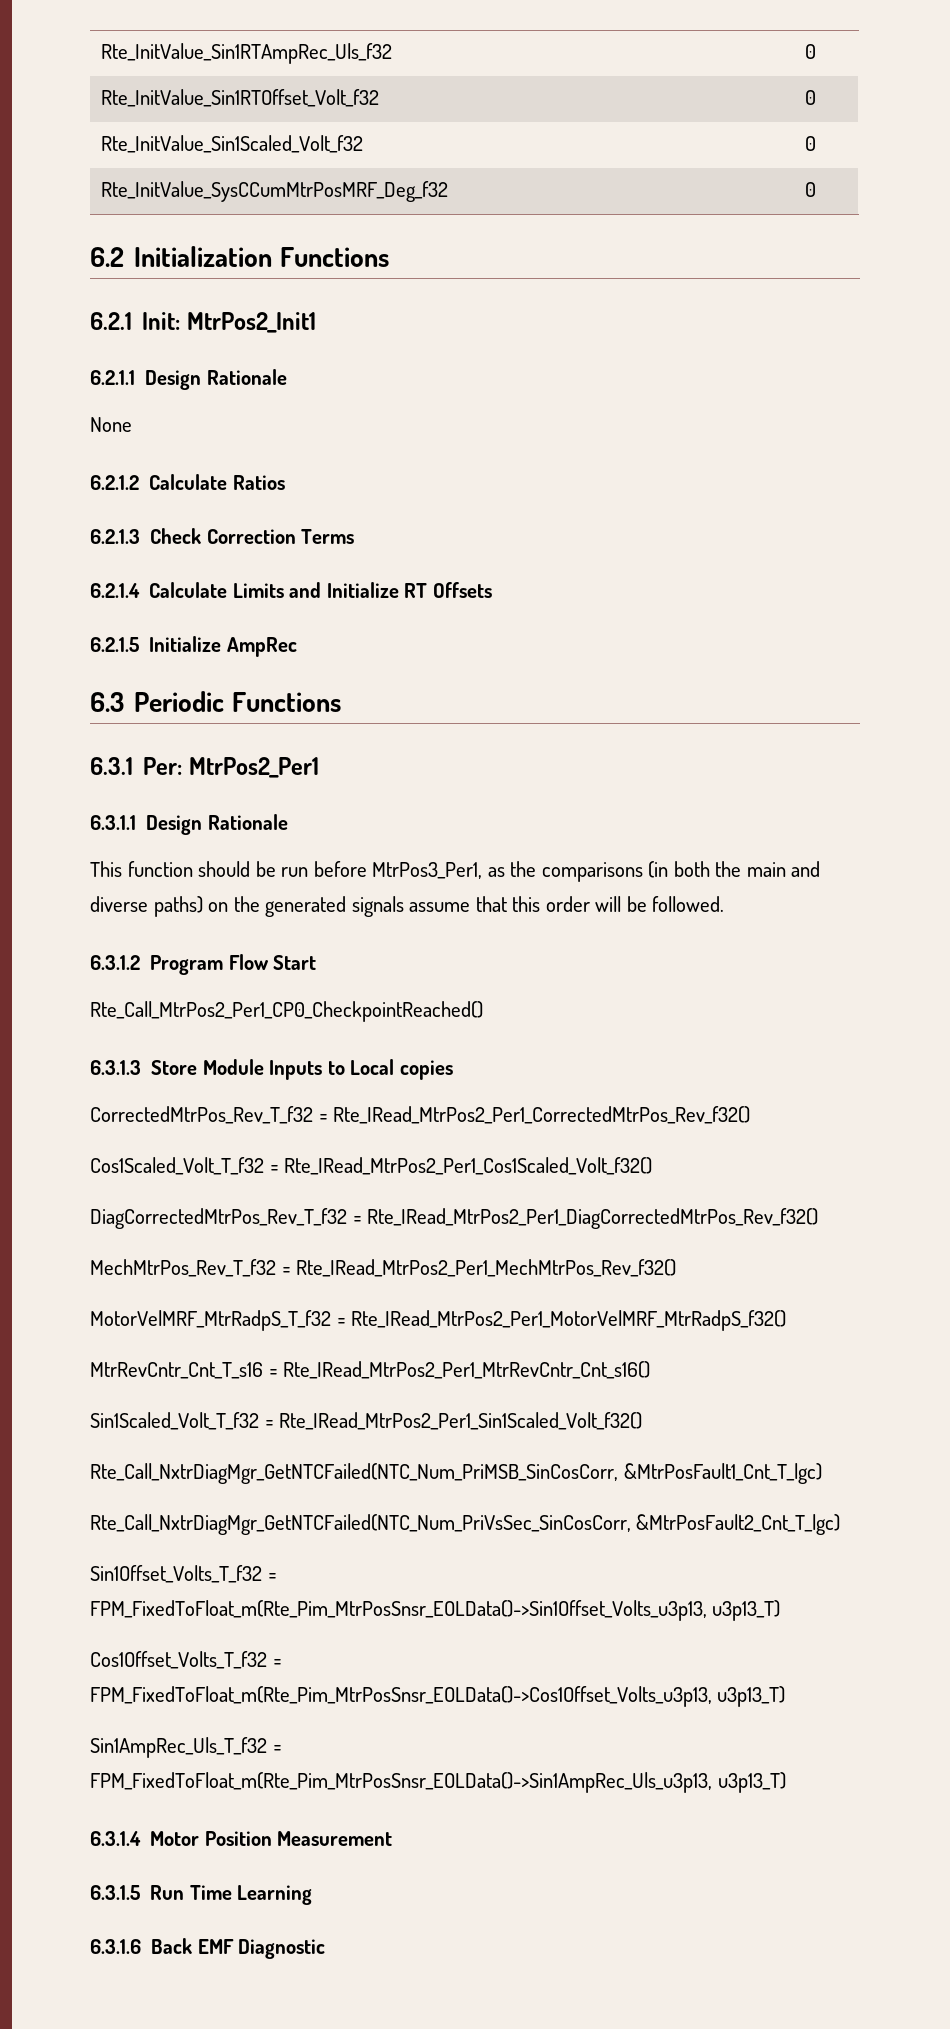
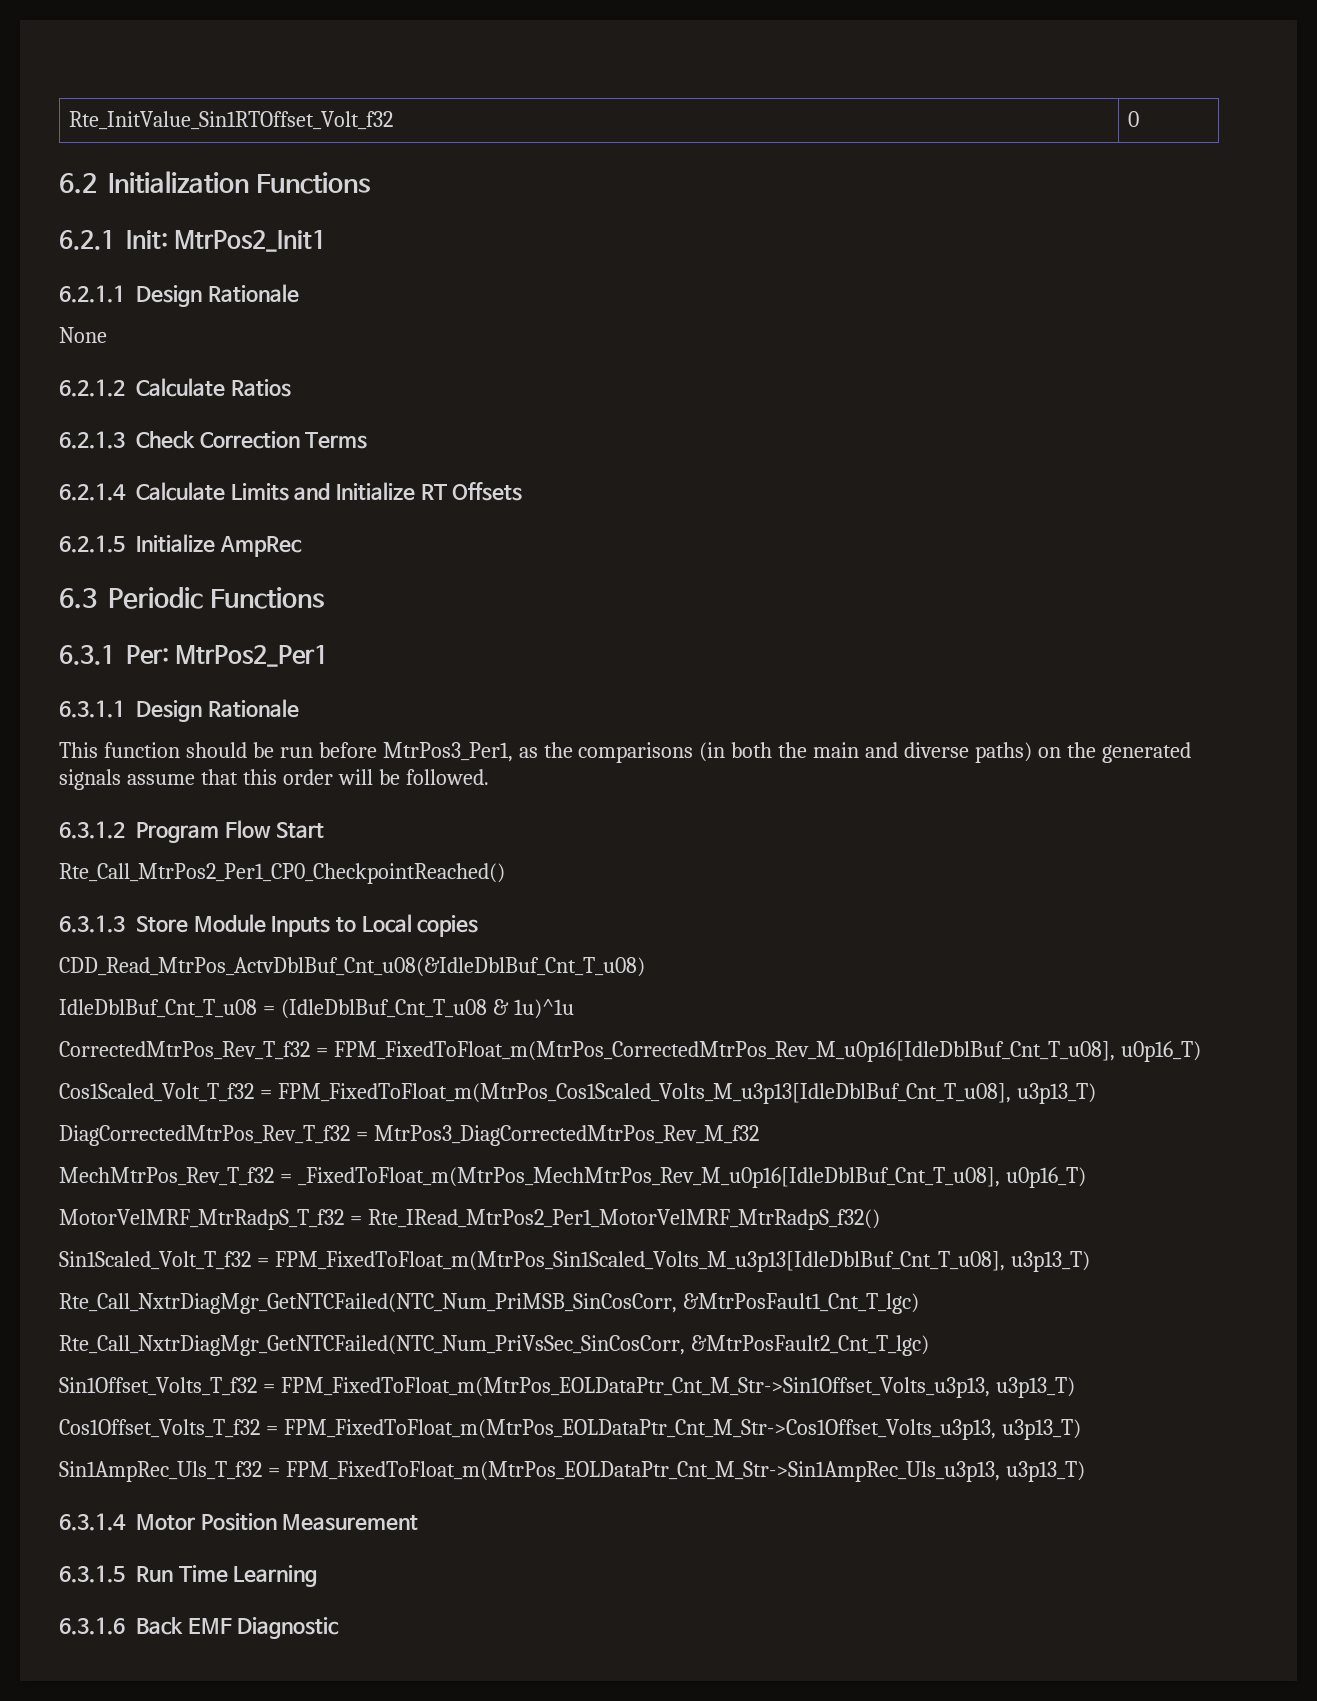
- Rte_InitValue_Sin1RTAmpRec_Uls_f32 | 0
- Rte_InitValue_Sin1Scaled_Volt_f32 | 0
- Rte_InitValue_SysCCumMtrPosMRF_Deg_f32 | 0
+ CDD_Read_MtrPos_ActvDblBuf_Cnt_u08(&IdleDblBuf_Cnt_T_u08)
+ IdleDblBuf_Cnt_T_u08 = (IdleDblBuf_Cnt_T_u08 & 1u)^1u
- CorrectedMtrPos_Rev_T_f32 = Rte_IRead_MtrPos2_Per1_CorrectedMtrPos_Rev_f32()
+ CorrectedMtrPos_Rev_T_f32 = FPM_FixedToFloat_m(MtrPos_CorrectedMtrPos_Rev_M_u0p16[IdleDblBuf_Cnt_T_u08], u0p16_T)
- Cos1Scaled_Volt_T_f32 = Rte_IRead_MtrPos2_Per1_Cos1Scaled_Volt_f32()
+ Cos1Scaled_Volt_T_f32 = FPM_FixedToFloat_m(MtrPos_Cos1Scaled_Volts_M_u3p13[IdleDblBuf_Cnt_T_u08], u3p13_T)
- DiagCorrectedMtrPos_Rev_T_f32 = Rte_IRead_MtrPos2_Per1_DiagCorrectedMtrPos_Rev_f32()
+ DiagCorrectedMtrPos_Rev_T_f32 = MtrPos3_DiagCorrectedMtrPos_Rev_M_f32
- MechMtrPos_Rev_T_f32 = Rte_IRead_MtrPos2_Per1_MechMtrPos_Rev_f32()
+ MechMtrPos_Rev_T_f32 = _FixedToFloat_m(MtrPos_MechMtrPos_Rev_M_u0p16[IdleDblBuf_Cnt_T_u08], u0p16_T)
- MtrRevCntr_Cnt_T_s16 = Rte_IRead_MtrPos2_Per1_MtrRevCntr_Cnt_s16()
- Sin1Scaled_Volt_T_f32 = Rte_IRead_MtrPos2_Per1_Sin1Scaled_Volt_f32()
+ Sin1Scaled_Volt_T_f32 = FPM_FixedToFloat_m(MtrPos_Sin1Scaled_Volts_M_u3p13[IdleDblBuf_Cnt_T_u08], u3p13_T)
- Sin1Offset_Volts_T_f32 = FPM_FixedToFloat_m(Rte_Pim_MtrPosSnsr_EOLData()->Sin1Offset_Volts_u3p13, u3p13_T)
+ Sin1Offset_Volts_T_f32 = FPM_FixedToFloat_m(MtrPos_EOLDataPtr_Cnt_M_Str->Sin1Offset_Volts_u3p13, u3p13_T)
- Cos1Offset_Volts_T_f32 = FPM_FixedToFloat_m(Rte_Pim_MtrPosSnsr_EOLData()->Cos1Offset_Volts_u3p13, u3p13_T)
+ Cos1Offset_Volts_T_f32 = FPM_FixedToFloat_m(MtrPos_EOLDataPtr_Cnt_M_Str->Cos1Offset_Volts_u3p13, u3p13_T)
- Sin1AmpRec_Uls_T_f32 = FPM_FixedToFloat_m(Rte_Pim_MtrPosSnsr_EOLData()->Sin1AmpRec_Uls_u3p13, u3p13_T)
+ Sin1AmpRec_Uls_T_f32 = FPM_FixedToFloat_m(MtrPos_EOLDataPtr_Cnt_M_Str->Sin1AmpRec_Uls_u3p13, u3p13_T)

